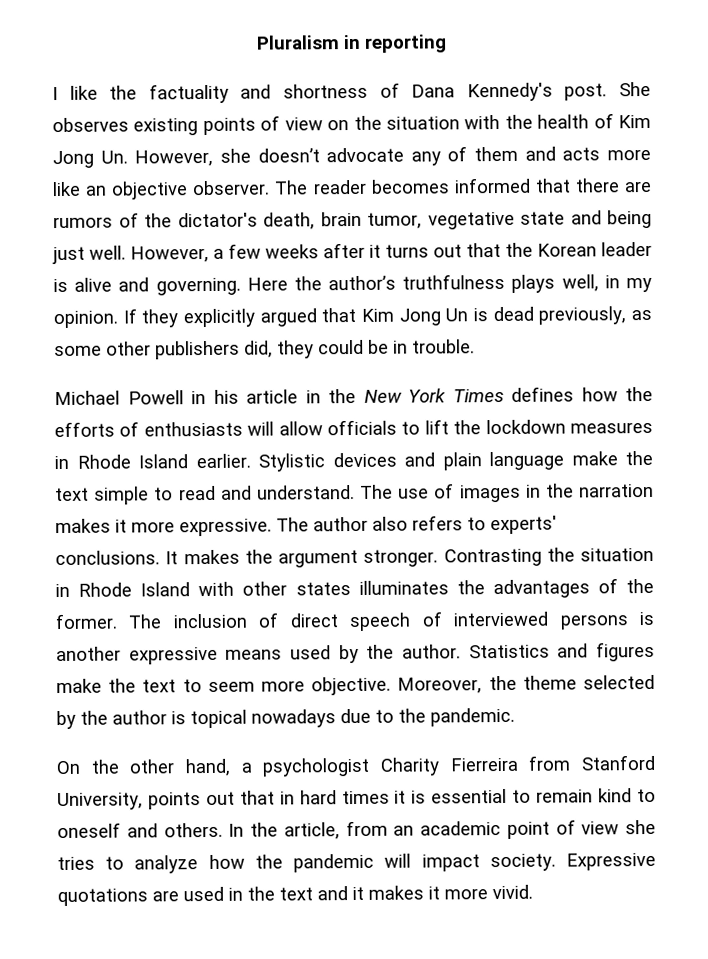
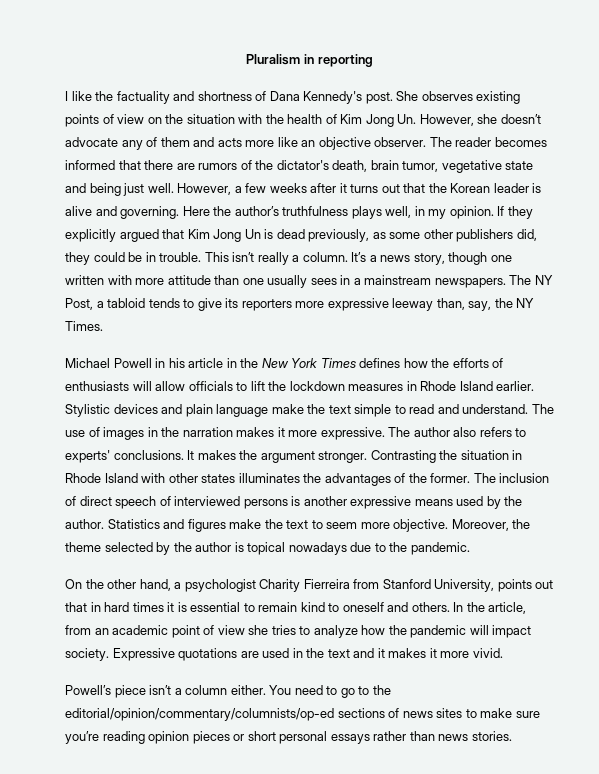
+ This isn’t really a column. It’s a news story, though one written with more attitude than one usually sees in a mainstream newspapers. The NY Post, a tabloid tends to give its reporters more expressive leeway than, say, the NY Times.
+ Powell’s piece isn’t a column either. You need to go to the editorial/opinion/commentary/columnists/op-ed sections of news sites to make sure you’re reading opinion pieces or short personal essays rather than news stories.

